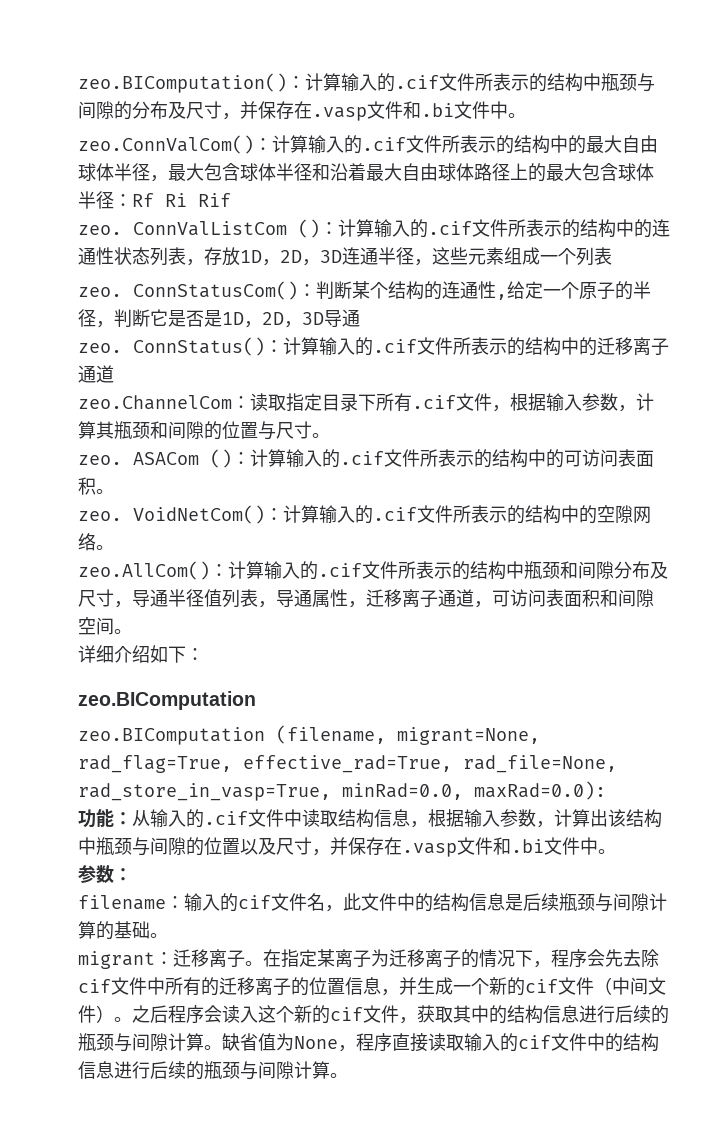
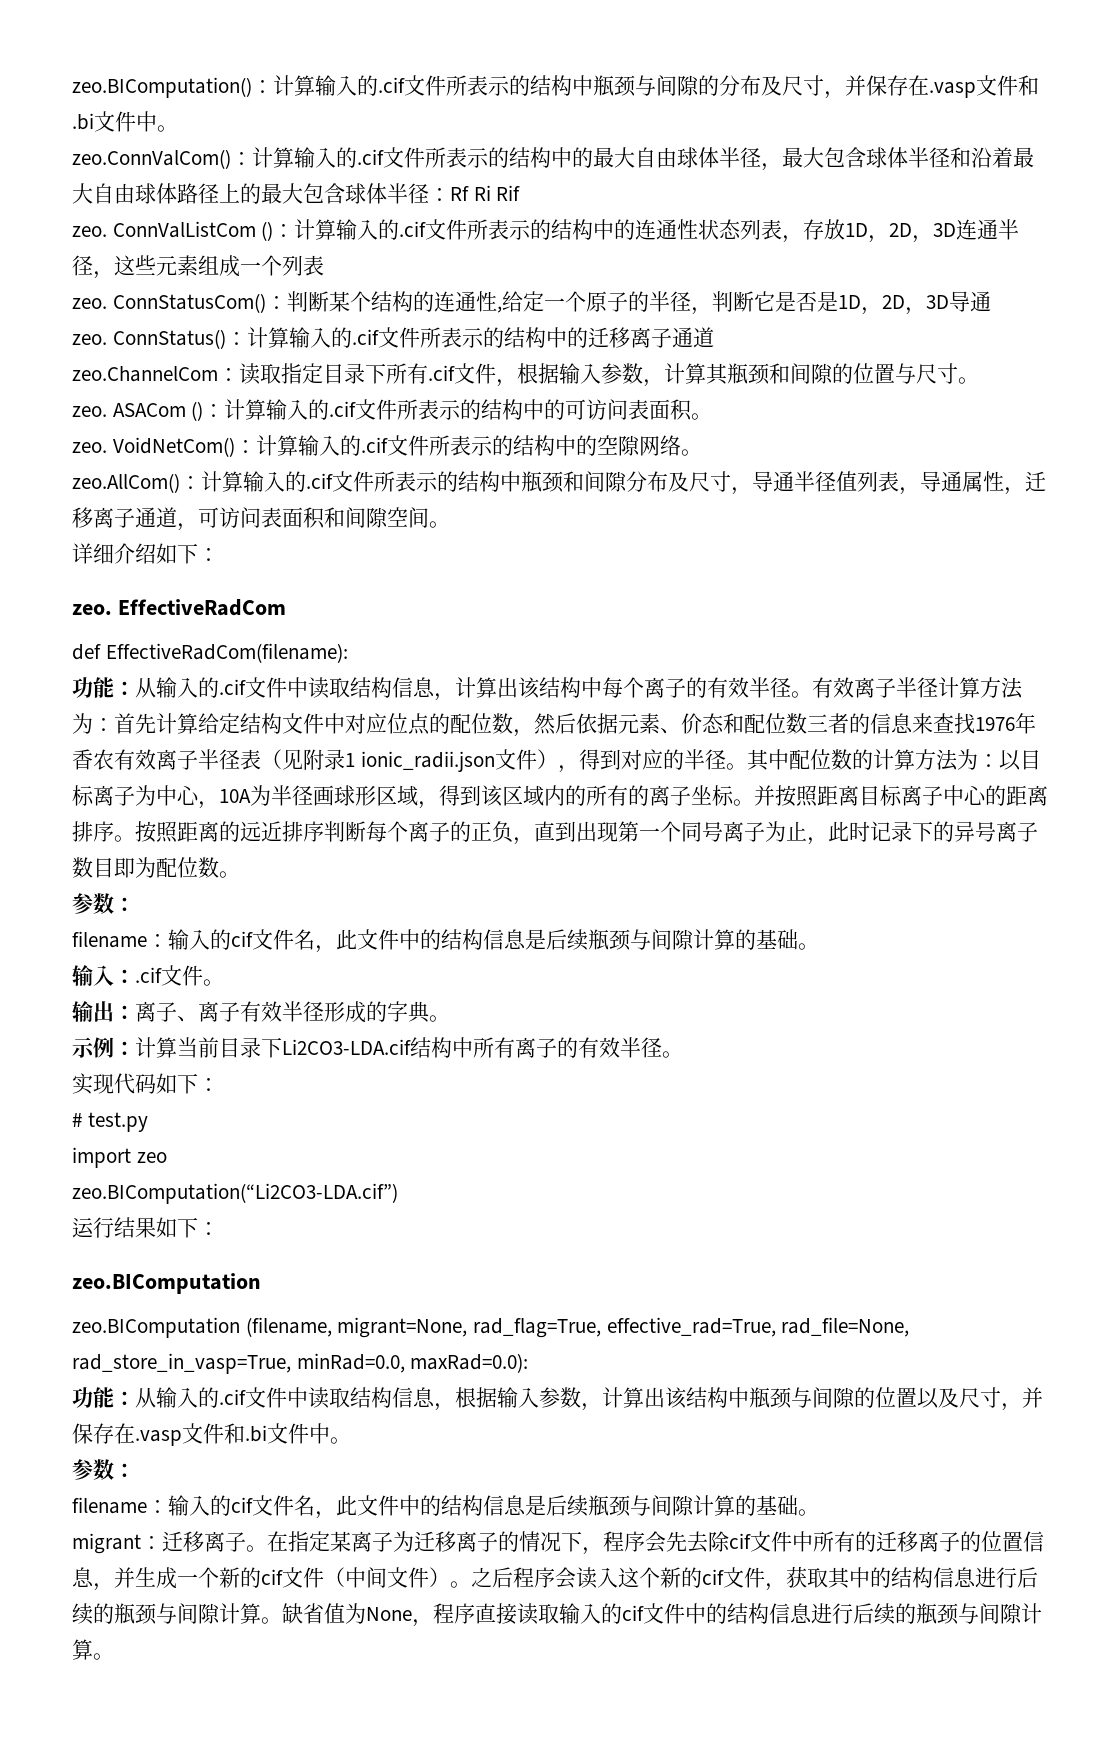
+ zeo. EffectiveRadCom
+ def EffectiveRadCom(filename):
+ 功能：从输入的.cif文件中读取结构信息，计算出该结构中每个离子的有效半径。有效离子半径计算方法为：首先计算给定结构文件中对应位点的配位数，然后依据元素、价态和配位数三者的信息来查找1976年香农有效离子半径表（见附录1 ionic_radii.json文件），得到对应的半径。其中配位数的计算方法为：以目标离子为中心，10A为半径画球形区域，得到该区域内的所有的离子坐标。并按照距离目标离子中心的距离排序。按照距离的远近排序判断每个离子的正负，直到出现第一个同号离子为止，此时记录下的异号离子数目即为配位数。
+ 参数：
+ filename：输入的cif文件名，此文件中的结构信息是后续瓶颈与间隙计算的基础。
+ 输入：.cif文件。
+ 输出：离子、离子有效半径形成的字典。
+ 示例：计算当前目录下Li2CO3-LDA.cif结构中所有离子的有效半径。
+ 实现代码如下：
+ # test.py
+ import zeo
+ zeo.BIComputation(“Li2CO3-LDA.cif”)
+ 运行结果如下：

